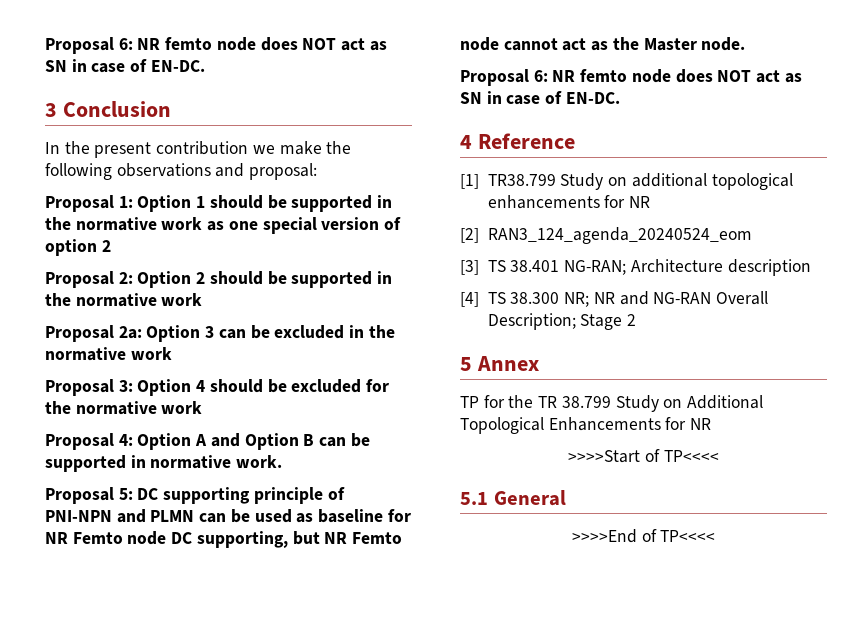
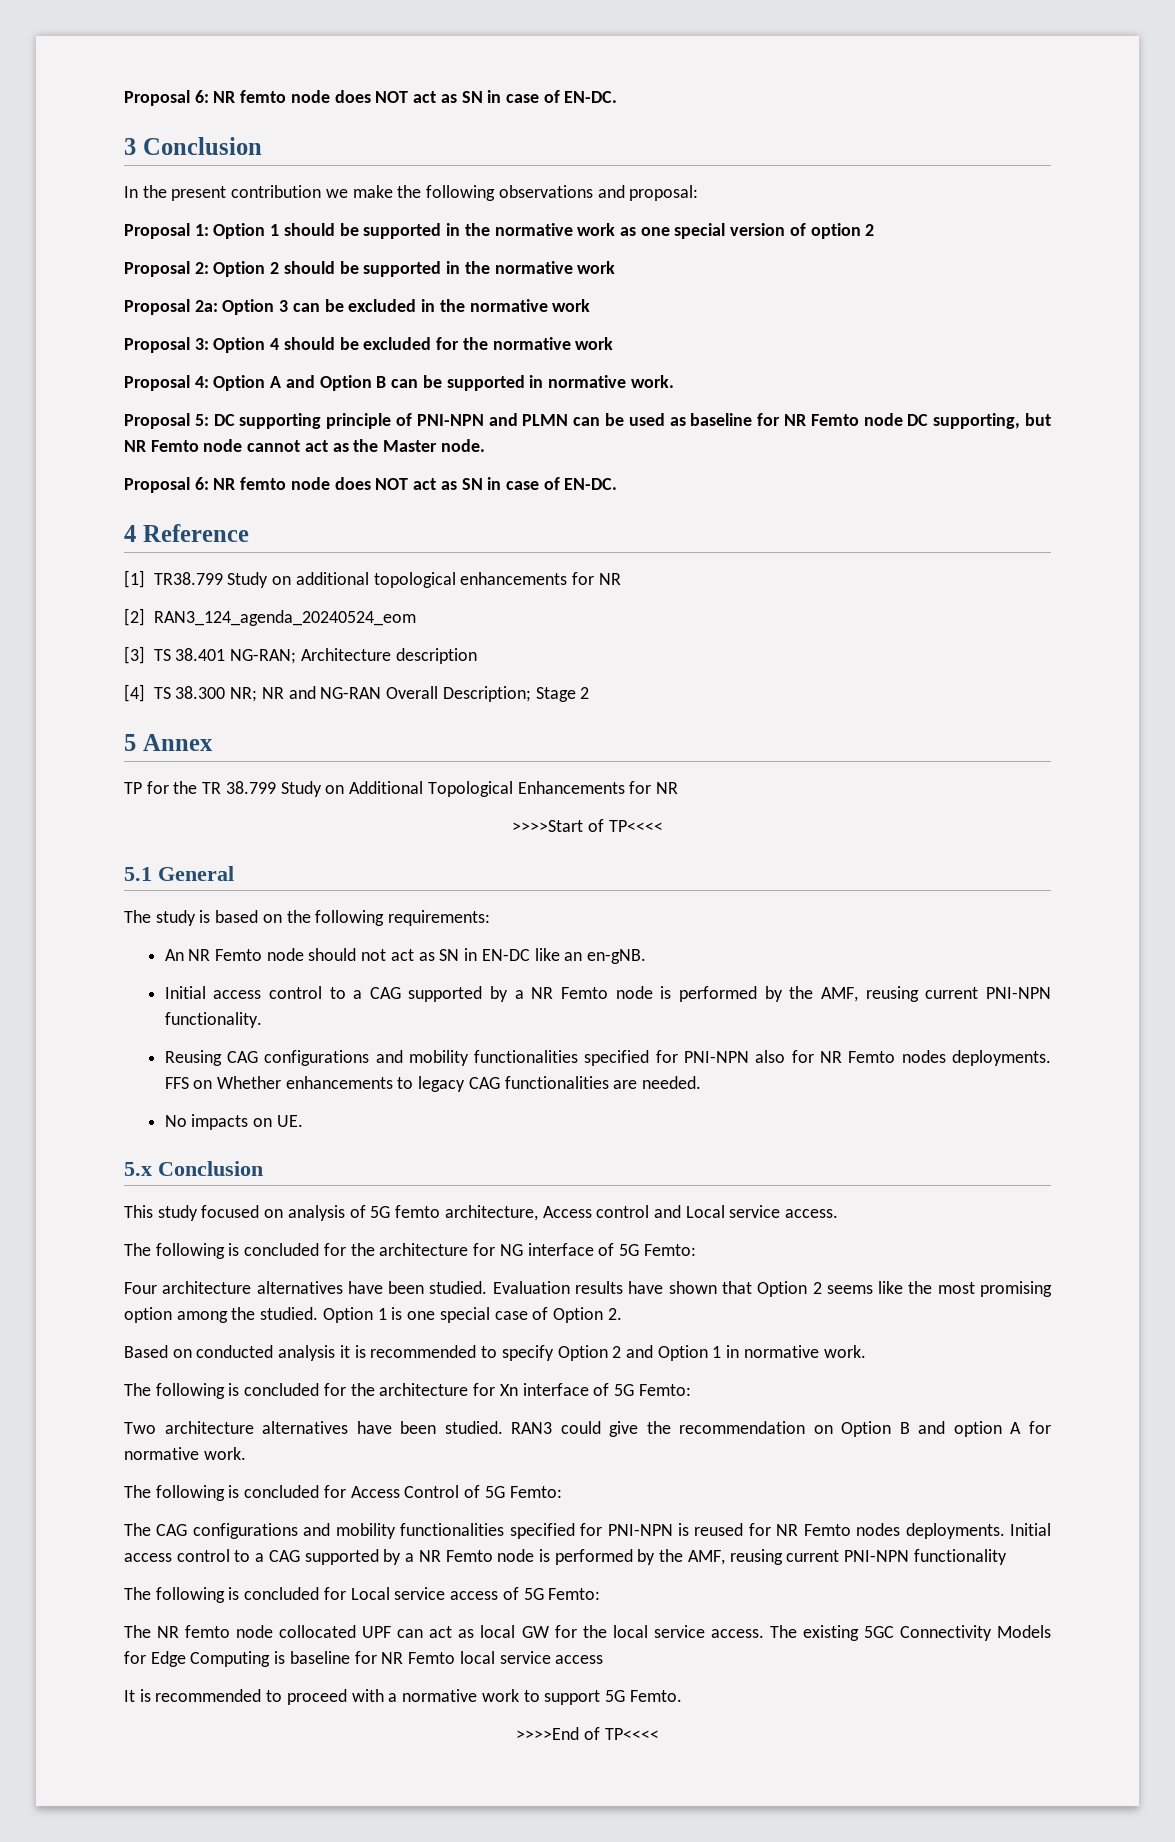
+ The study is based on the following requirements:
+ An NR Femto node should not act as SN in EN-DC like an en-gNB.
+ Initial access control to a CAG supported by a NR Femto node is performed by the AMF, reusing current PNI-NPN functionality.
+ Reusing CAG configurations and mobility functionalities specified for PNI-NPN also for NR Femto nodes deployments. FFS on Whether enhancements to legacy CAG functionalities are needed.
+ No impacts on UE.
+ 5.x Conclusion
+ This study focused on analysis of 5G femto architecture, Access control and Local service access.
+ The following is concluded for the architecture for NG interface of 5G Femto:
+ Four architecture alternatives have been studied. Evaluation results have shown that Option 2 seems like the most promising option among the studied. Option 1 is one special case of Option 2.
+ Based on conducted analysis it is recommended to specify Option 2 and Option 1 in normative work.
+ The following is concluded for the architecture for Xn interface of 5G Femto:
+ Two architecture alternatives have been studied. RAN3 could give the recommendation on Option B and option A for normative work.
+ The following is concluded for Access Control of 5G Femto:
+ The CAG configurations and mobility functionalities specified for PNI-NPN is reused for NR Femto nodes deployments. Initial access control to a CAG supported by a NR Femto node is performed by the AMF, reusing current PNI-NPN functionality
+ The following is concluded for Local service access of 5G Femto:
+ The NR femto node collocated UPF can act as local GW for the local service access. The existing 5GC Connectivity Models for Edge Computing is baseline for NR Femto local service access
+ It is recommended to proceed with a normative work to support 5G Femto.

